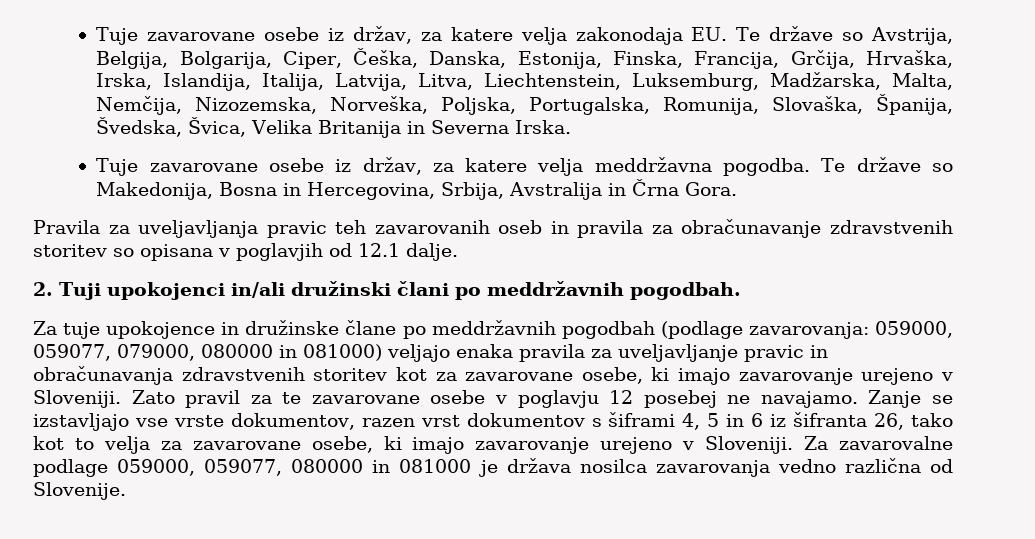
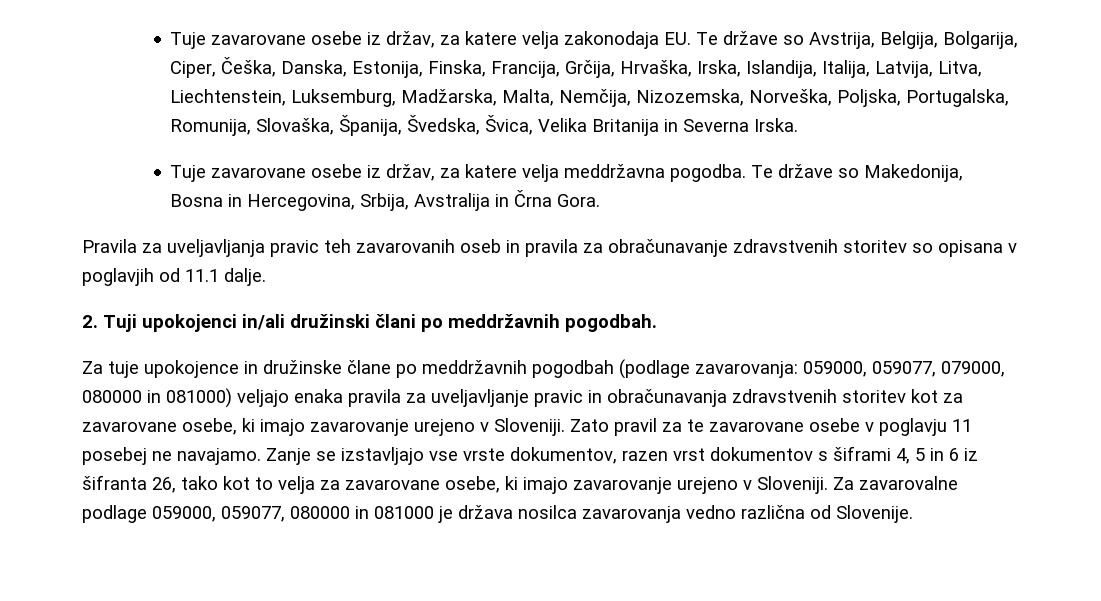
- Pravila za uveljavljanja pravic teh zavarovanih oseb in pravila za obračunavanje zdravstvenih storitev so opisana v poglavjih od 12.1 dalje.
+ Pravila za uveljavljanja pravic teh zavarovanih oseb in pravila za obračunavanje zdravstvenih storitev so opisana v poglavjih od 11.1 dalje.
- Zato pravil za te zavarovane osebe v poglavju 12 posebej ne navajamo.
+ Zato pravil za te zavarovane osebe v poglavju 11 posebej ne navajamo.

